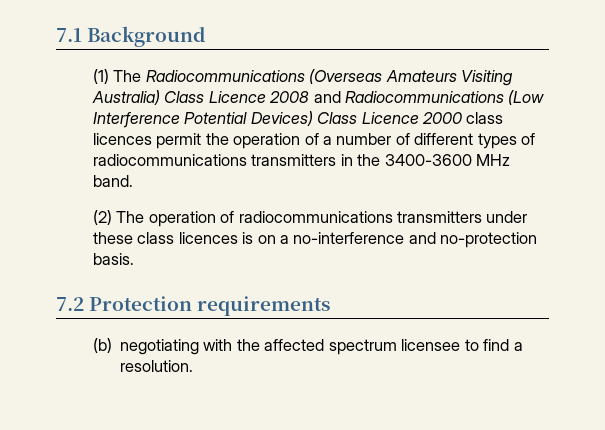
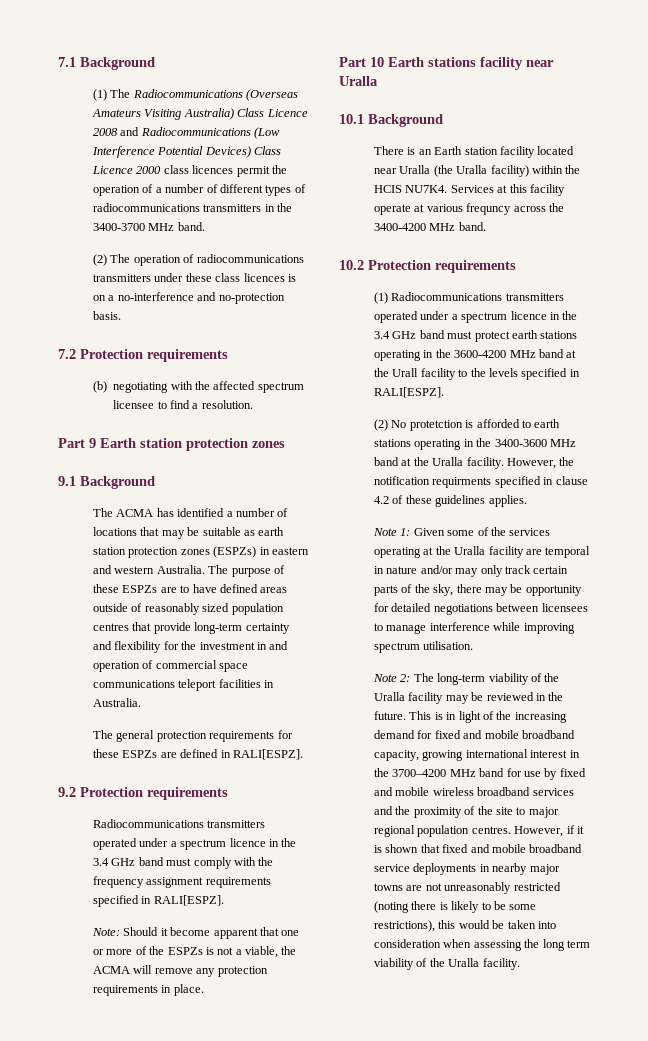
- (1) The Radiocommunications (Overseas Amateurs Visiting Australia) Class Licence 2008 and Radiocommunications (Low Interference Potential Devices) Class Licence 2000 class licences permit the operation of a number of different types of radiocommunications transmitters in the 3400-3600 MHz band.
+ (1) The Radiocommunications (Overseas Amateurs Visiting Australia) Class Licence 2008 and Radiocommunications (Low Interference Potential Devices) Class Licence 2000 class licences permit the operation of a number of different types of radiocommunications transmitters in the 3400-3700 MHz band.
+ Part 9 Earth station protection zones
+ 9.1 Background
+ The ACMA has identified a number of locations that may be suitable as earth station protection zones (ESPZs) in eastern and western Australia. The purpose of these ESPZs are to have defined areas outside of reasonably sized population centres that provide long-term certainty and flexibility for the investment in and operation of commercial space communications teleport facilities in Australia.
+ The general protection requirements for these ESPZs are defined in RALI[ESPZ].
+ 9.2 Protection requirements
+ Radiocommunications transmitters operated under a spectrum licence in the 3.4 GHz band must comply with the frequency assignment requirements specified in RALI[ESPZ].
+ Note: Should it become apparent that one or more of the ESPZs is not a viable, the ACMA will remove any protection requirements in place.
+ Part 10 Earth stations facility near Uralla
+ 10.1 Background
+ There is an Earth station facility located near Uralla (the Uralla facility) within the HCIS NU7K4. Services at this facility operate at various frequncy across the 3400-4200 MHz band.
+ 10.2 Protection requirements
+ (1) Radiocommunications transmitters operated under a spectrum licence in the 3.4 GHz band must protect earth stations operating in the 3600-4200 MHz band at the Urall facility to the levels specified in RALI[ESPZ].
+ (2) No protetction is afforded to earth stations operating in the 3400-3600 MHz band at the Uralla facility. However, the notification requirments specified in clause 4.2 of these guidelines applies.
+ Note 1: Given some of the services operating at the Uralla facility are temporal in nature and/or may only track certain parts of the sky, there may be opportunity for detailed negotiations between licensees to manage interference while improving spectrum utilisation.
+ Note 2: The long-term viability of the Uralla facility may be reviewed in the future. This is in light of the increasing demand for fixed and mobile broadband capacity, growing international interest in the 3700–4200 MHz band for use by fixed and mobile wireless broadband services and the proximity of the site to major regional population centres. However, if it is shown that fixed and mobile broadband service deployments in nearby major towns are not unreasonably restricted (noting there is likely to be some restrictions), this would be taken into consideration when assessing the long term viability of the Uralla facility.

